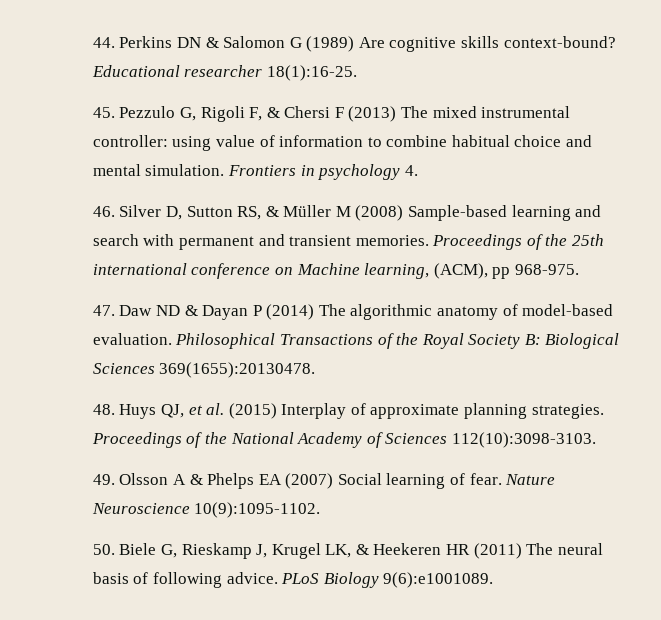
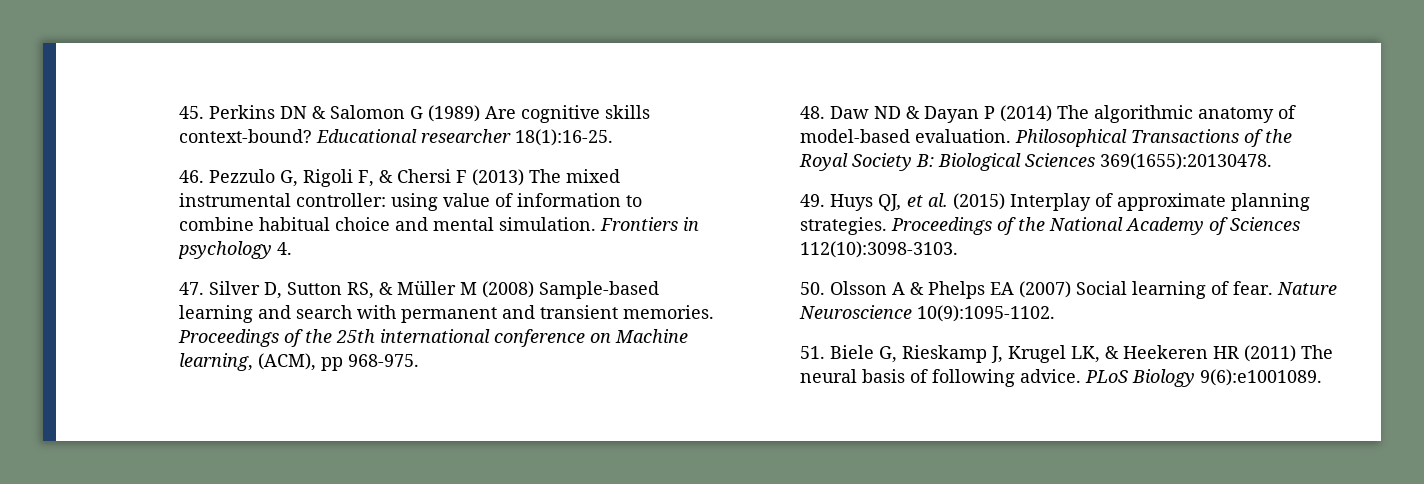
- 44. Perkins DN & Salomon G (1989) Are cognitive skills context-bound?
+ 45. Perkins DN & Salomon G (1989) Are cognitive skills context-bound?
- 45. Pezzulo G, Rigoli F, & Chersi F (2013) The mixed instrumental controller: using value of information to combine habitual choice and mental simulation.
+ 46. Pezzulo G, Rigoli F, & Chersi F (2013) The mixed instrumental controller: using value of information to combine habitual choice and mental simulation.
- 46. Silver D, Sutton RS, & Müller M (2008) Sample-based learning and search with permanent and transient memories.
+ 47. Silver D, Sutton RS, & Müller M (2008) Sample-based learning and search with permanent and transient memories.
- 47. Daw ND & Dayan P (2014) The algorithmic anatomy of model-based evaluation.
+ 48. Daw ND & Dayan P (2014) The algorithmic anatomy of model-based evaluation.
- 48. Huys QJ, et al. (2015) Interplay of approximate planning strategies.
+ 49. Huys QJ, et al. (2015) Interplay of approximate planning strategies.
- 49. Olsson A & Phelps EA (2007) Social learning of fear.
+ 50. Olsson A & Phelps EA (2007) Social learning of fear.
- 50. Biele G, Rieskamp J, Krugel LK, & Heekeren HR (2011) The neural basis of following advice.
+ 51. Biele G, Rieskamp J, Krugel LK, & Heekeren HR (2011) The neural basis of following advice.

